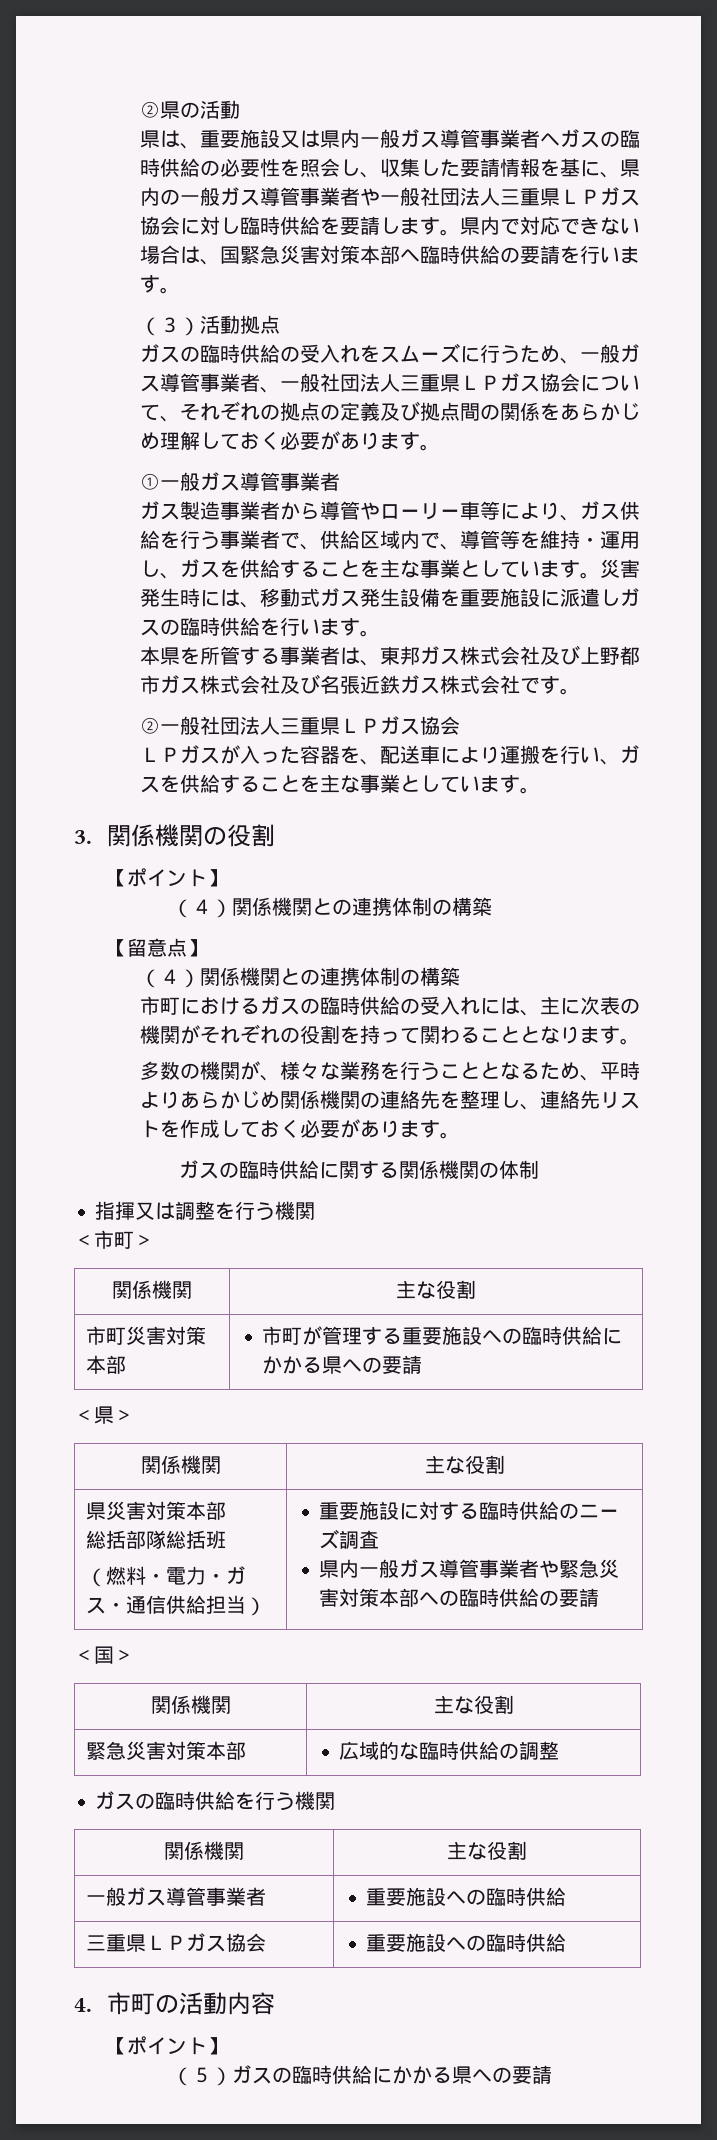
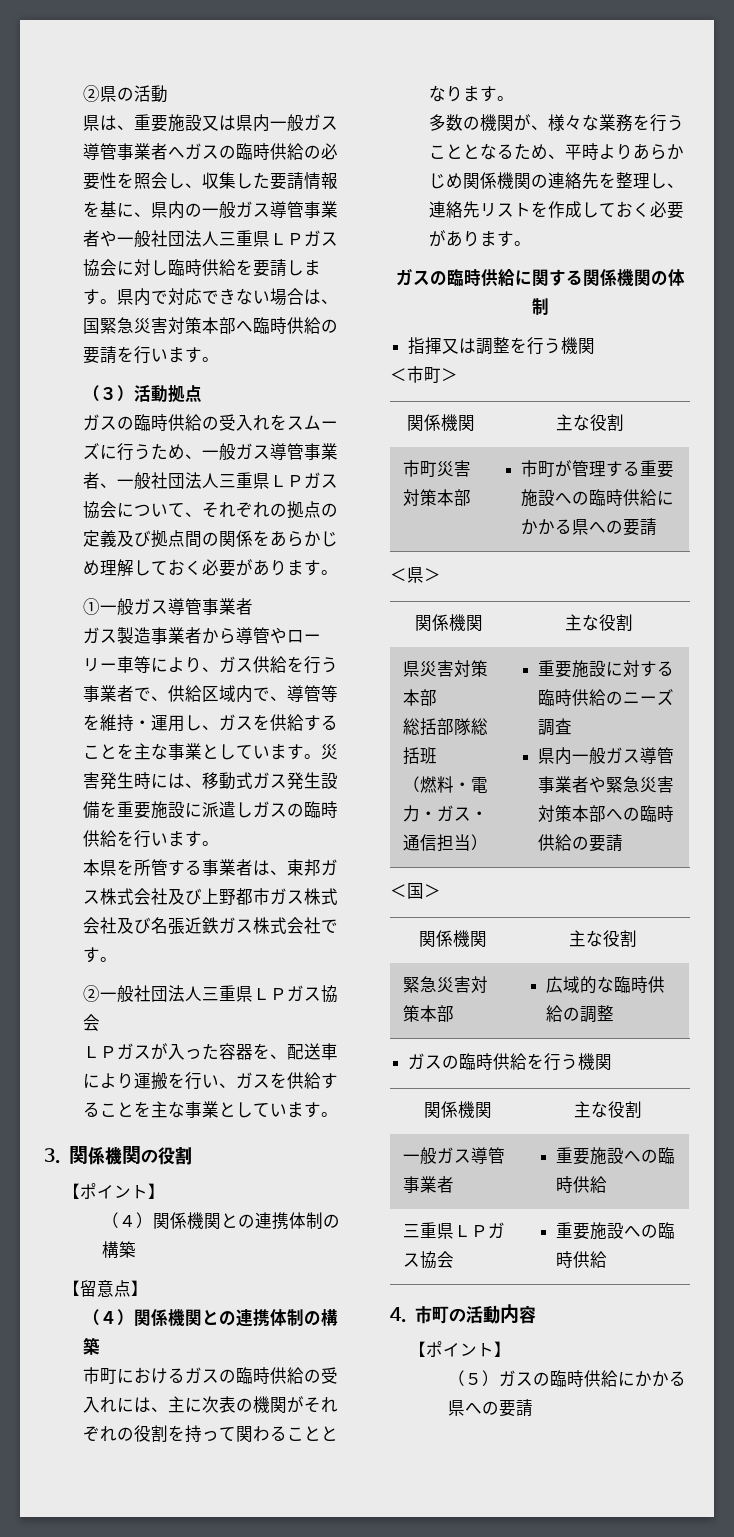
  県災害対策本部
  総括部隊総括班
- （燃料・電力・ガス・通信供給担当） | 重要施設に対する臨時供給のニーズ調査
+ （燃料・電力・ガス・通信担当） | 重要施設に対する臨時供給のニーズ調査

